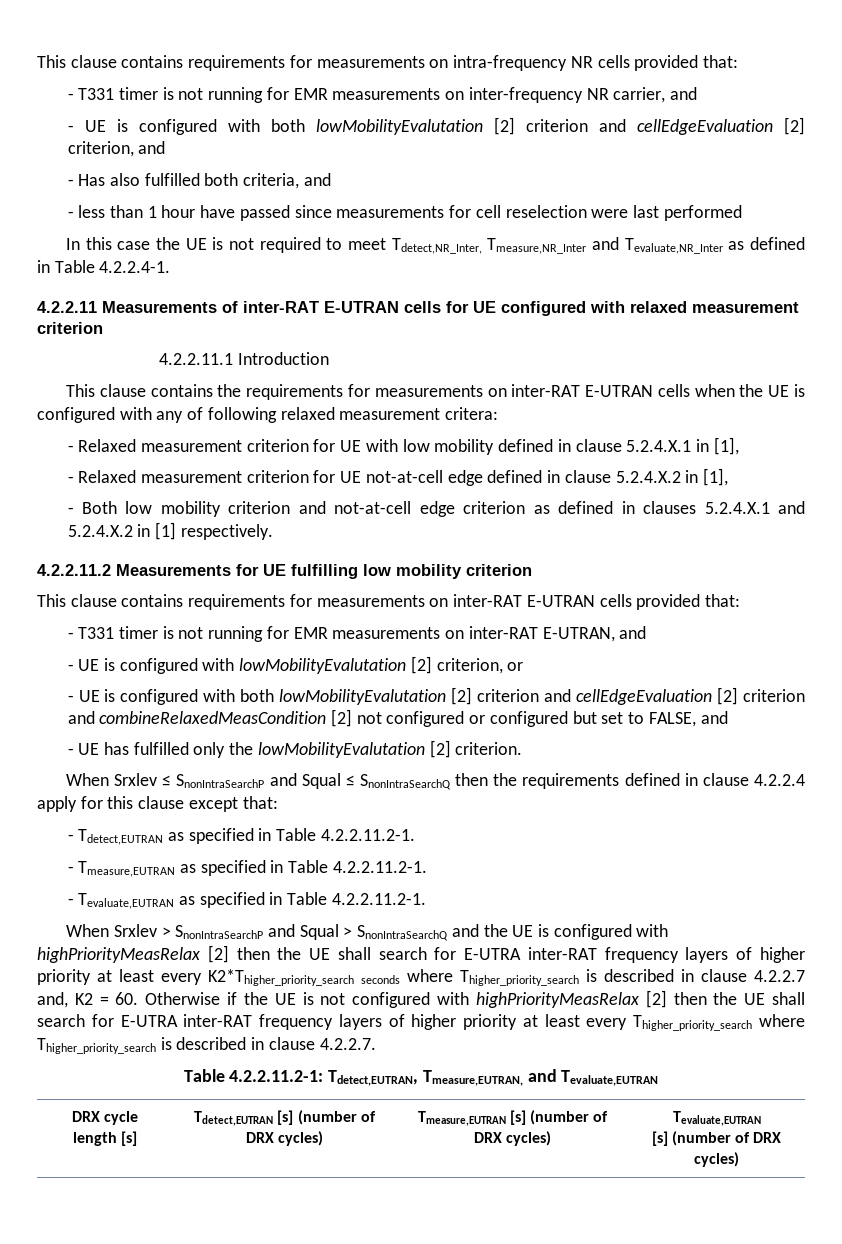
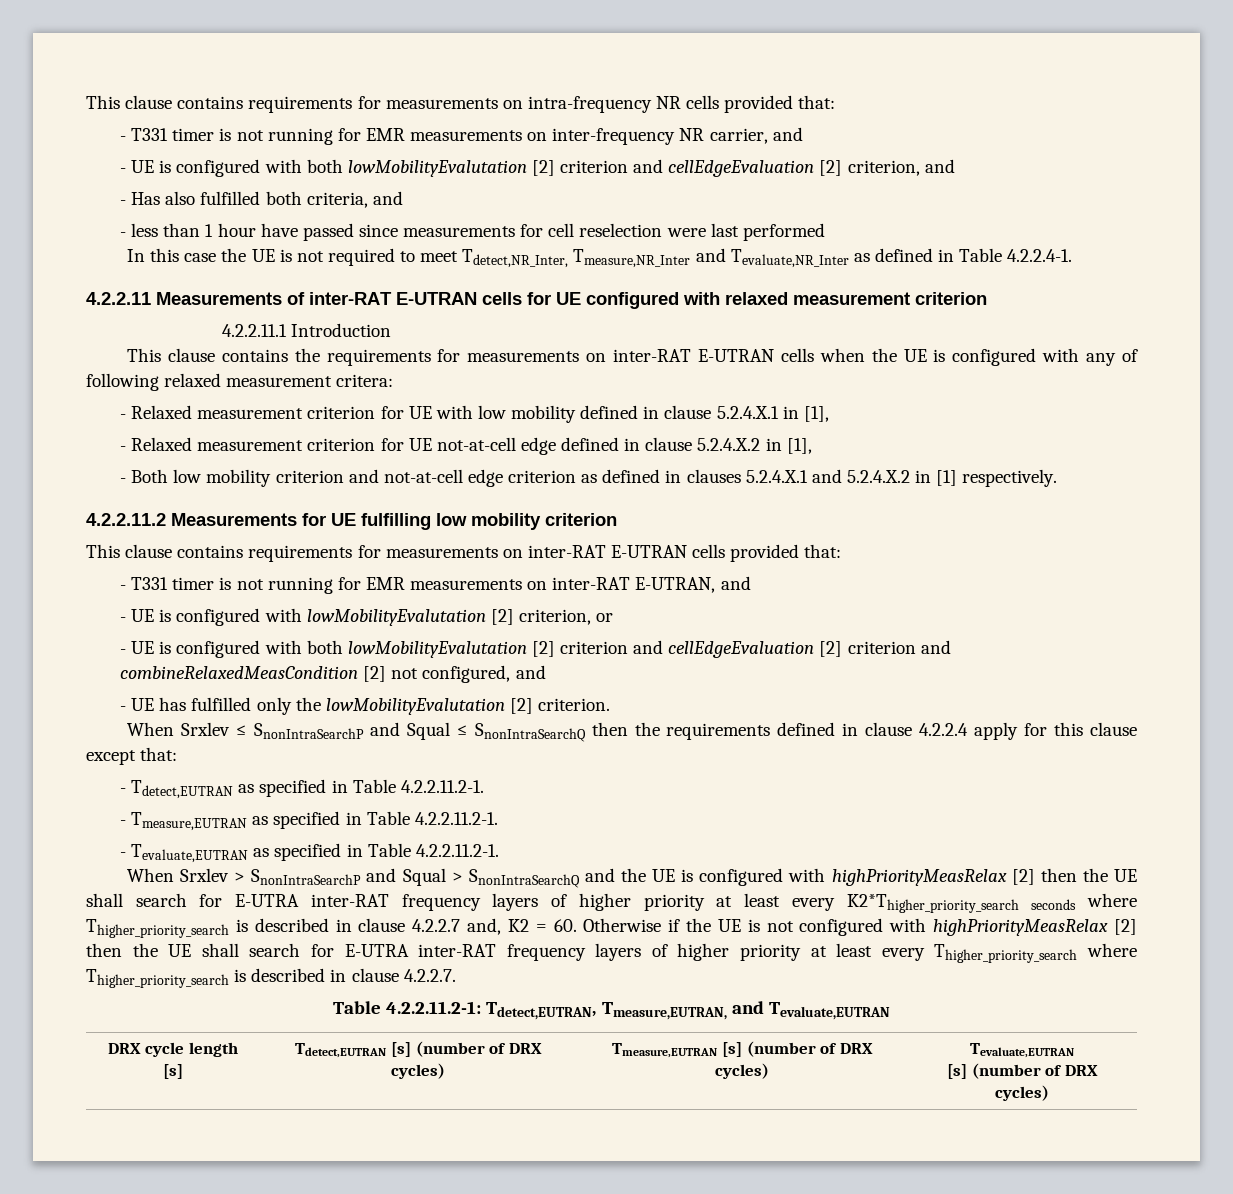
- - UE is configured with both lowMobilityEvalutation [2] criterion and cellEdgeEvaluation [2] criterion and combineRelaxedMeasCondition [2] not configured or configured but set to FALSE, and
+ - UE is configured with both lowMobilityEvalutation [2] criterion and cellEdgeEvaluation [2] criterion and combineRelaxedMeasCondition [2] not configured, and

